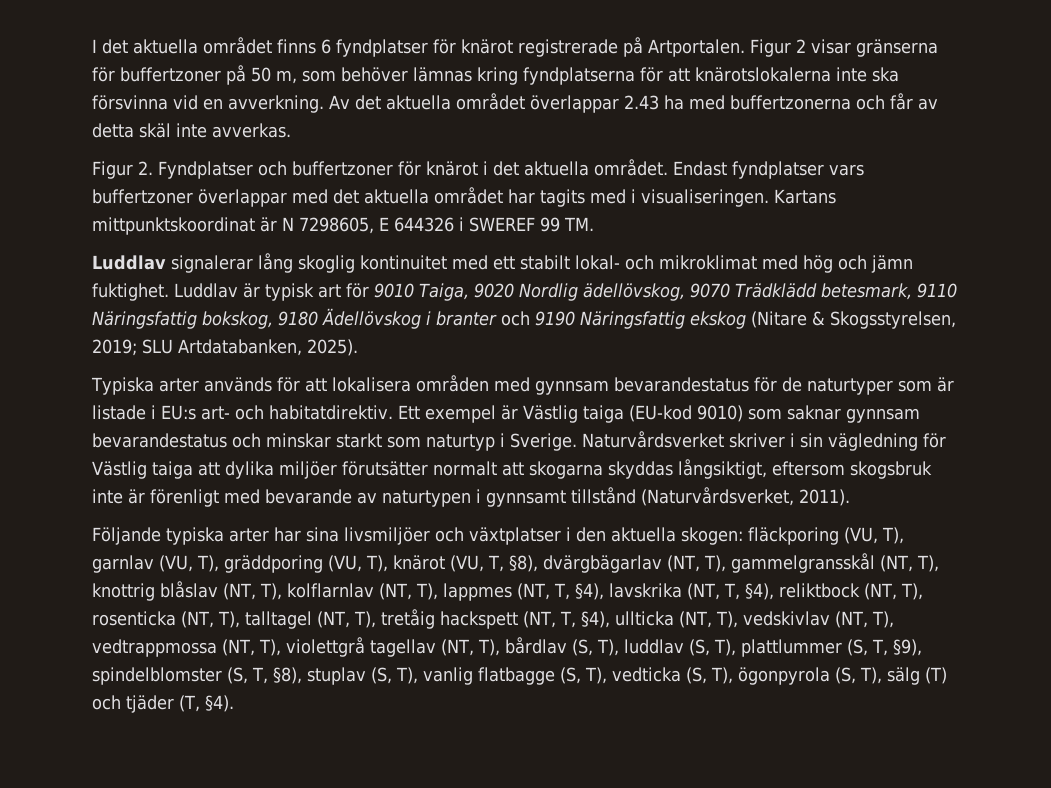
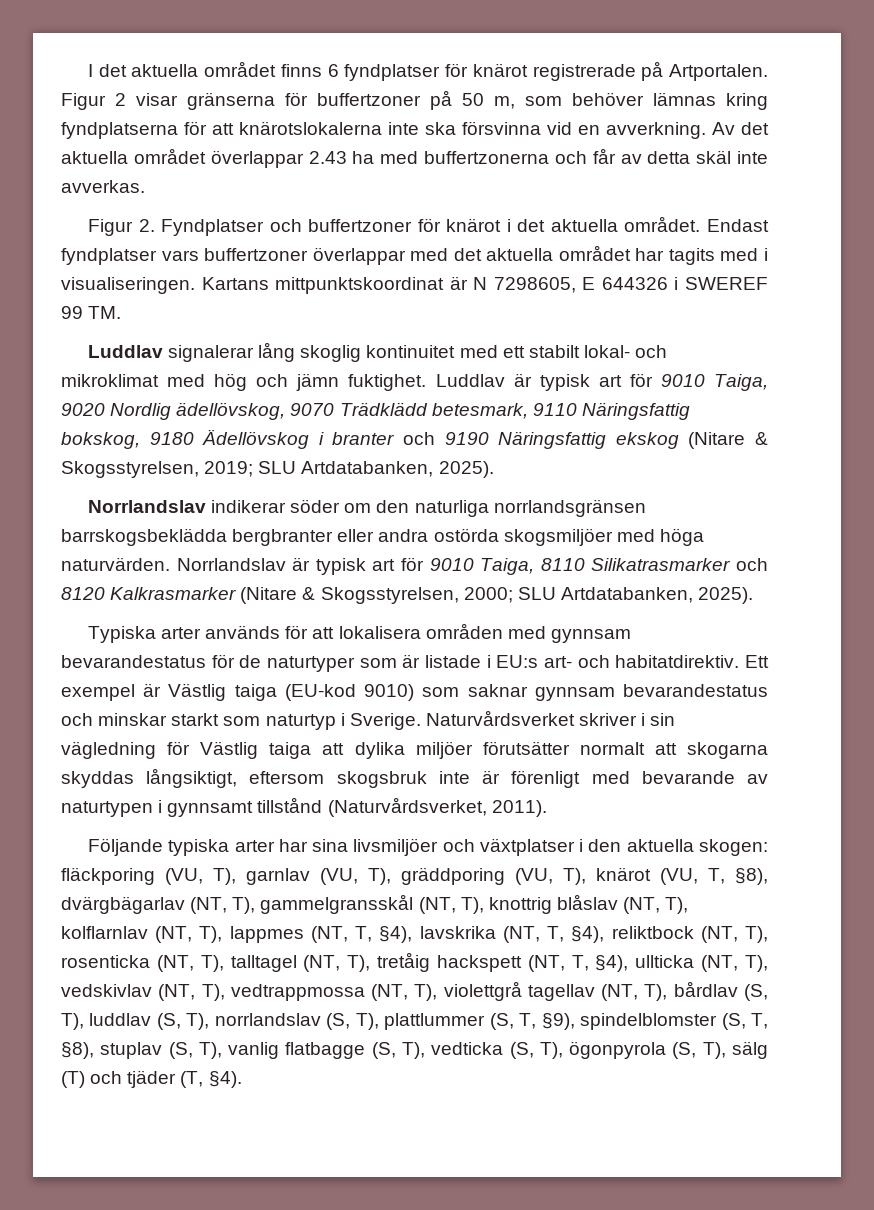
+ Norrlandslav indikerar söder om den naturliga norrlandsgränsen barrskogsbeklädda bergbranter eller andra ostörda skogsmiljöer med höga naturvärden. Norrlandslav är typisk art för 9010 Taiga, 8110 Silikatrasmarker och 8120 Kalkrasmarker (Nitare & Skogsstyrelsen, 2000; SLU Artdatabanken, 2025).
- fläckporing (VU, T), garnlav (VU, T), gräddporing (VU, T), knärot (VU, T, §8), dvärgbägarlav (NT, T), gammelgransskål (NT, T), knottrig blåslav (NT, T), kolflarnlav (NT, T), lappmes (NT, T, §4), lavskrika (NT, T, §4), reliktbock (NT, T), rosenticka (NT, T), talltagel (NT, T), tretåig hackspett (NT, T, §4), ullticka (NT, T), vedskivlav (NT, T), vedtrappmossa (NT, T), violettgrå tagellav (NT, T), bårdlav (S, T), luddlav (S, T), plattlummer (S, T, §9), spindelblomster (S, T, §8), stuplav (S, T), vanlig flatbagge (S, T), vedticka (S, T), ögonpyrola (S, T), sälg (T) och tjäder (T, §4).
+ fläckporing (VU, T), garnlav (VU, T), gräddporing (VU, T), knärot (VU, T, §8), dvärgbägarlav (NT, T), gammelgransskål (NT, T), knottrig blåslav (NT, T), kolflarnlav (NT, T), lappmes (NT, T, §4), lavskrika (NT, T, §4), reliktbock (NT, T), rosenticka (NT, T), talltagel (NT, T), tretåig hackspett (NT, T, §4), ullticka (NT, T), vedskivlav (NT, T), vedtrappmossa (NT, T), violettgrå tagellav (NT, T), bårdlav (S, T), luddlav (S, T), norrlandslav (S, T), plattlummer (S, T, §9), spindelblomster (S, T, §8), stuplav (S, T), vanlig flatbagge (S, T), vedticka (S, T), ögonpyrola (S, T), sälg (T) och tjäder (T, §4).

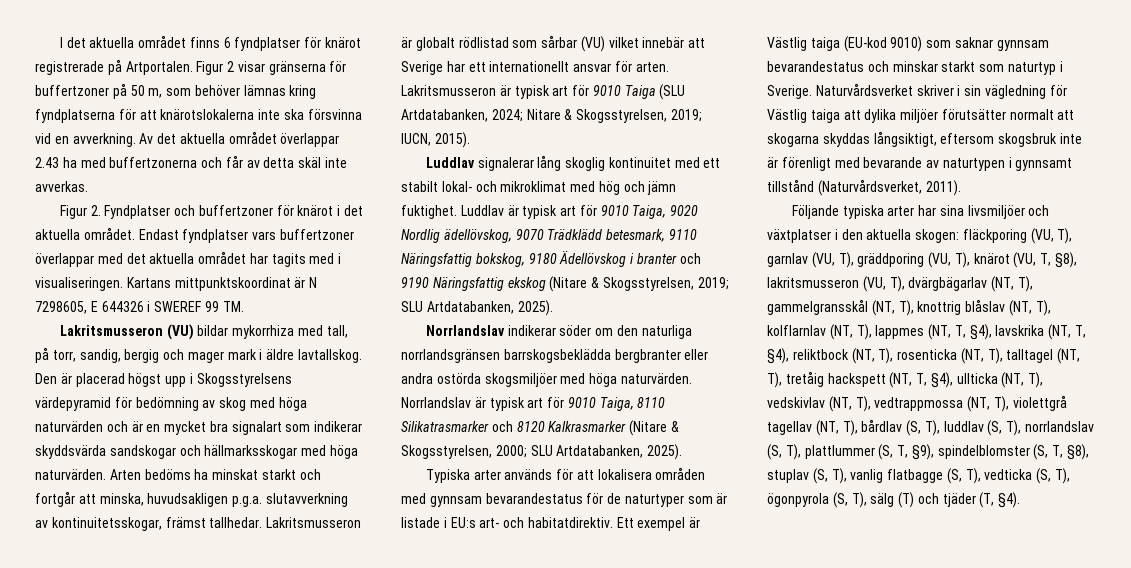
+ Lakritsmusseron (VU) bildar mykorrhiza med tall, på torr, sandig, bergig och mager mark i äldre lavtallskog. Den är placerad högst upp i Skogsstyrelsens värdepyramid för bedömning av skog med höga naturvärden och är en mycket bra signalart som indikerar skyddsvärda sandskogar och hällmarksskogar med höga naturvärden. Arten bedöms ha minskat starkt och fortgår att minska, huvudsakligen p.g.a. slutavverkning av kontinuitetsskogar, främst tallhedar. Lakritsmusseron är globalt rödlistad som sårbar (VU) vilket innebär att Sverige har ett internationellt ansvar för arten. Lakritsmusseron är typisk art för 9010 Taiga (SLU Artdatabanken, 2024; Nitare & Skogsstyrelsen, 2019; IUCN, 2015).
- fläckporing (VU, T), garnlav (VU, T), gräddporing (VU, T), knärot (VU, T, §8), dvärgbägarlav (NT, T), gammelgransskål (NT, T), knottrig blåslav (NT, T), kolflarnlav (NT, T), lappmes (NT, T, §4), lavskrika (NT, T, §4), reliktbock (NT, T), rosenticka (NT, T), talltagel (NT, T), tretåig hackspett (NT, T, §4), ullticka (NT, T), vedskivlav (NT, T), vedtrappmossa (NT, T), violettgrå tagellav (NT, T), bårdlav (S, T), luddlav (S, T), norrlandslav (S, T), plattlummer (S, T, §9), spindelblomster (S, T, §8), stuplav (S, T), vanlig flatbagge (S, T), vedticka (S, T), ögonpyrola (S, T), sälg (T) och tjäder (T, §4).
+ fläckporing (VU, T), garnlav (VU, T), gräddporing (VU, T), knärot (VU, T, §8), lakritsmusseron (VU, T), dvärgbägarlav (NT, T), gammelgransskål (NT, T), knottrig blåslav (NT, T), kolflarnlav (NT, T), lappmes (NT, T, §4), lavskrika (NT, T, §4), reliktbock (NT, T), rosenticka (NT, T), talltagel (NT, T), tretåig hackspett (NT, T, §4), ullticka (NT, T), vedskivlav (NT, T), vedtrappmossa (NT, T), violettgrå tagellav (NT, T), bårdlav (S, T), luddlav (S, T), norrlandslav (S, T), plattlummer (S, T, §9), spindelblomster (S, T, §8), stuplav (S, T), vanlig flatbagge (S, T), vedticka (S, T), ögonpyrola (S, T), sälg (T) och tjäder (T, §4).

